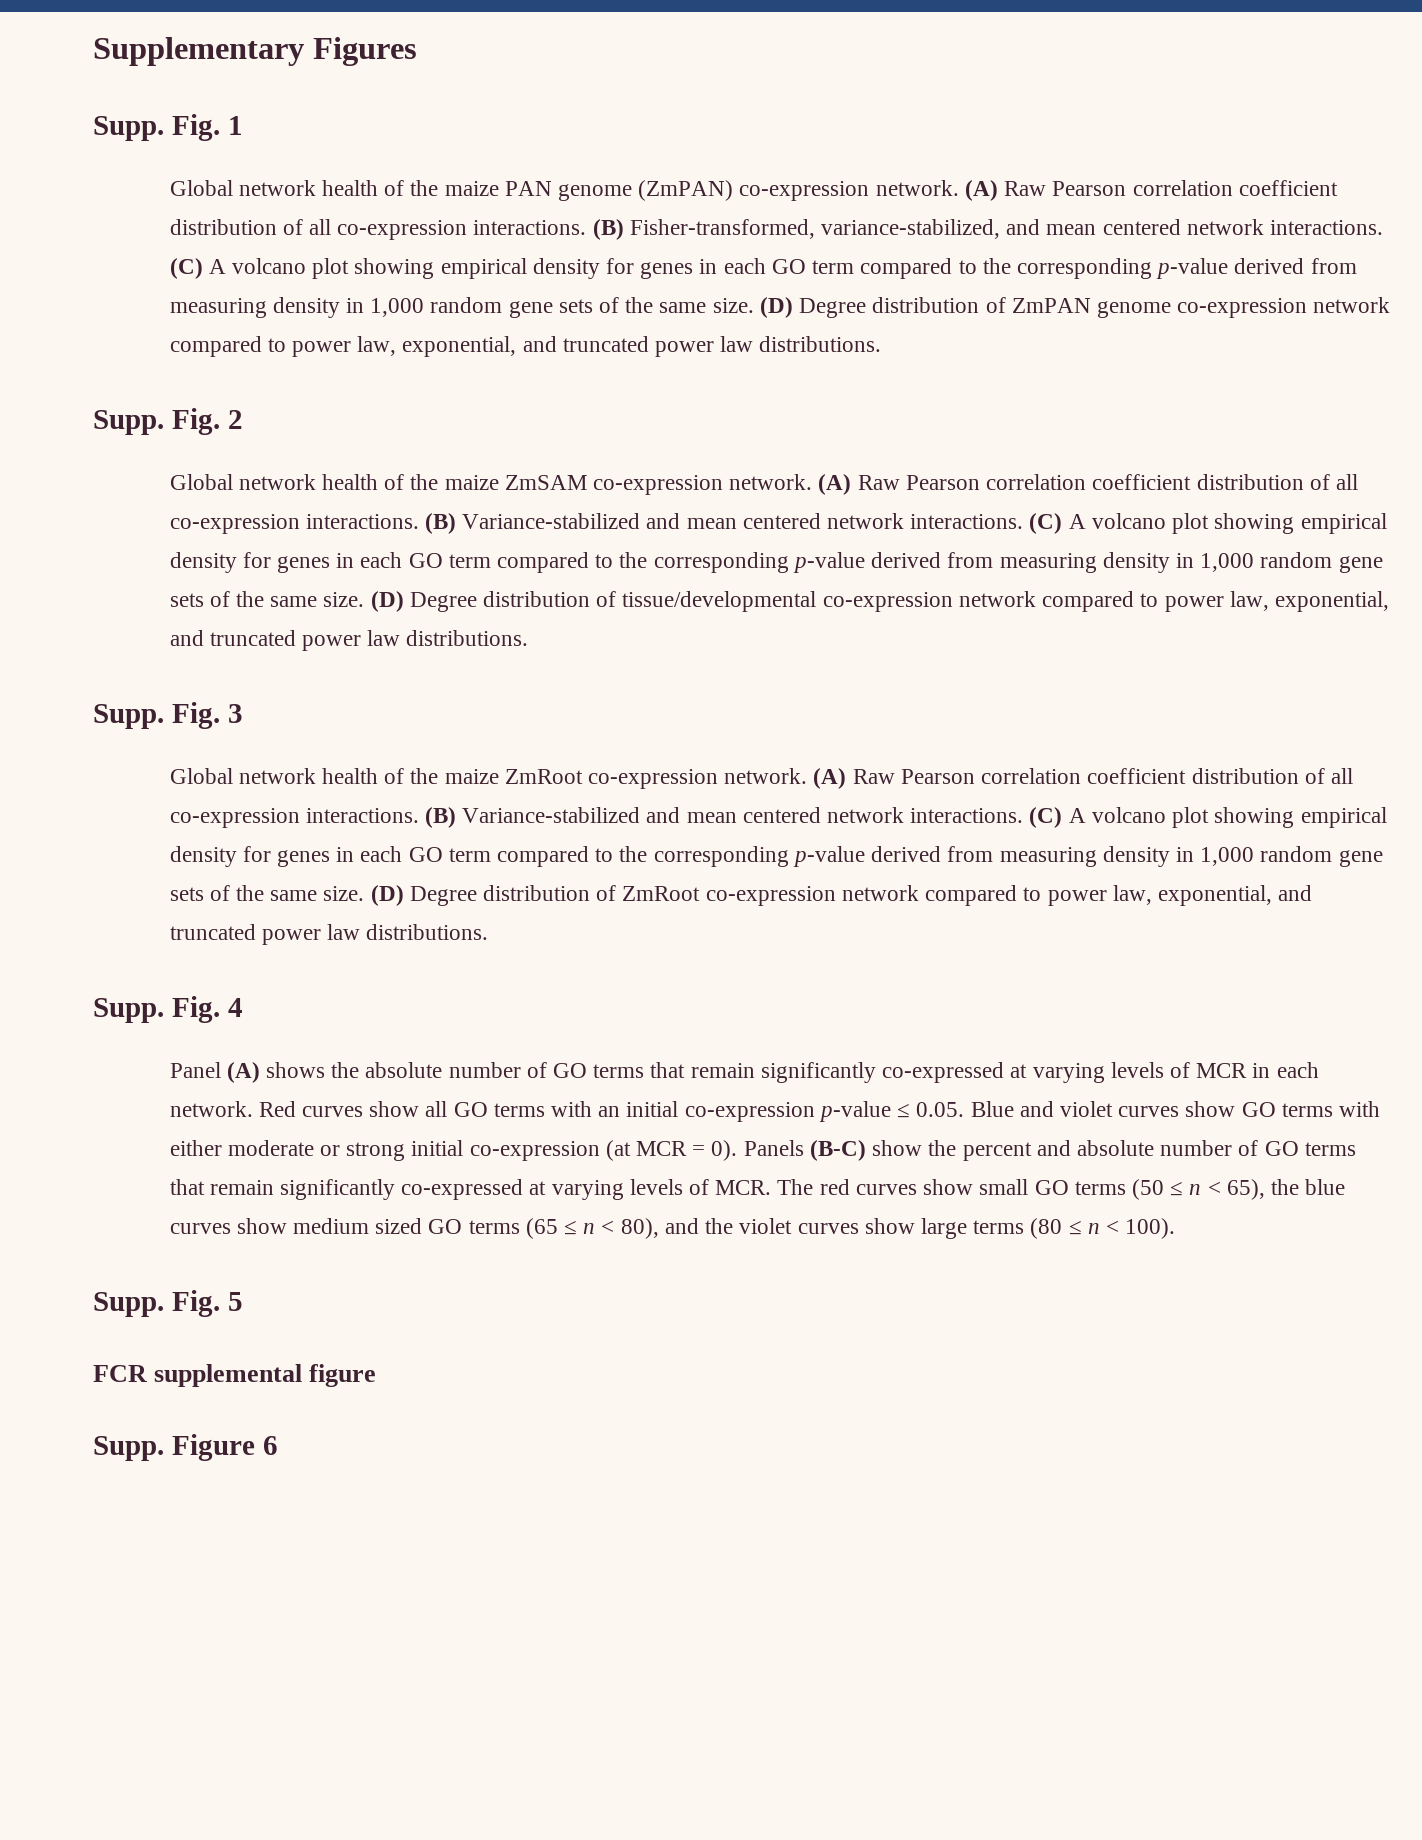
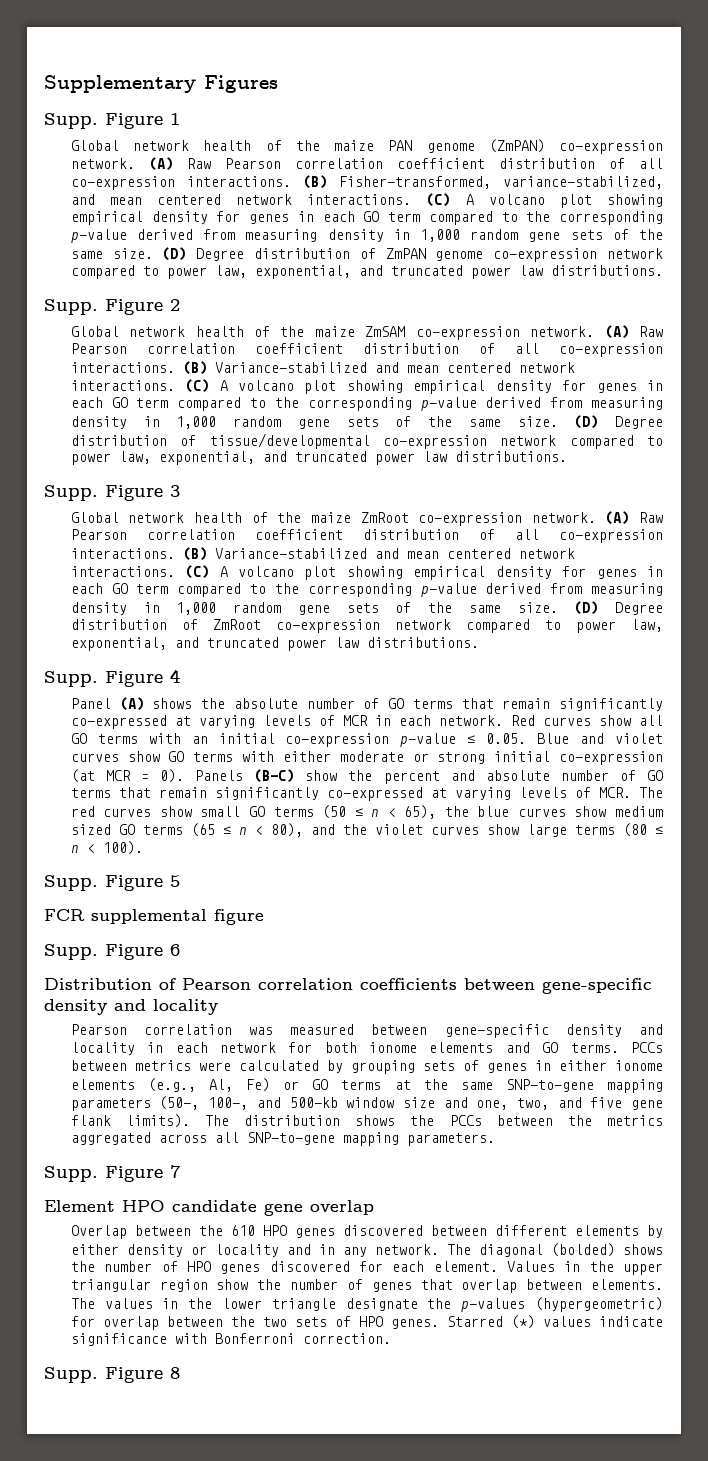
- Fig. 1
+ Figure 1
- Fig. 2
+ Figure 2
- Fig. 3
+ Figure 3
- Fig. 4
+ Figure 4
- Fig. 5
+ Figure 5
+ Distribution of Pearson correlation coefficients between gene-specific density and locality
+ Pearson correlation was measured between gene-specific density and locality in each network for both ionome elements and GO terms. PCCs between metrics were calculated by grouping sets of genes in either ionome elements (e.g., Al, Fe) or GO terms at the same SNP-to-gene mapping parameters (50-, 100-, and 500-kb window size and one, two, and five gene flank limits). The distribution shows the PCCs between the metrics aggregated across all SNP-to-gene mapping parameters.
+ Supp. Figure 7
+ Element HPO candidate gene overlap
+ Overlap between the 610 HPO genes discovered between different elements by either density or locality and in any network. The diagonal (bolded) shows the number of HPO genes discovered for each element. Values in the upper triangular region show the number of genes that overlap between elements. The values in the lower triangle designate the p-values (hypergeometric) for overlap between the two sets of HPO genes. Starred (*) values indicate significance with Bonferroni correction.
+ Supp. Figure 8

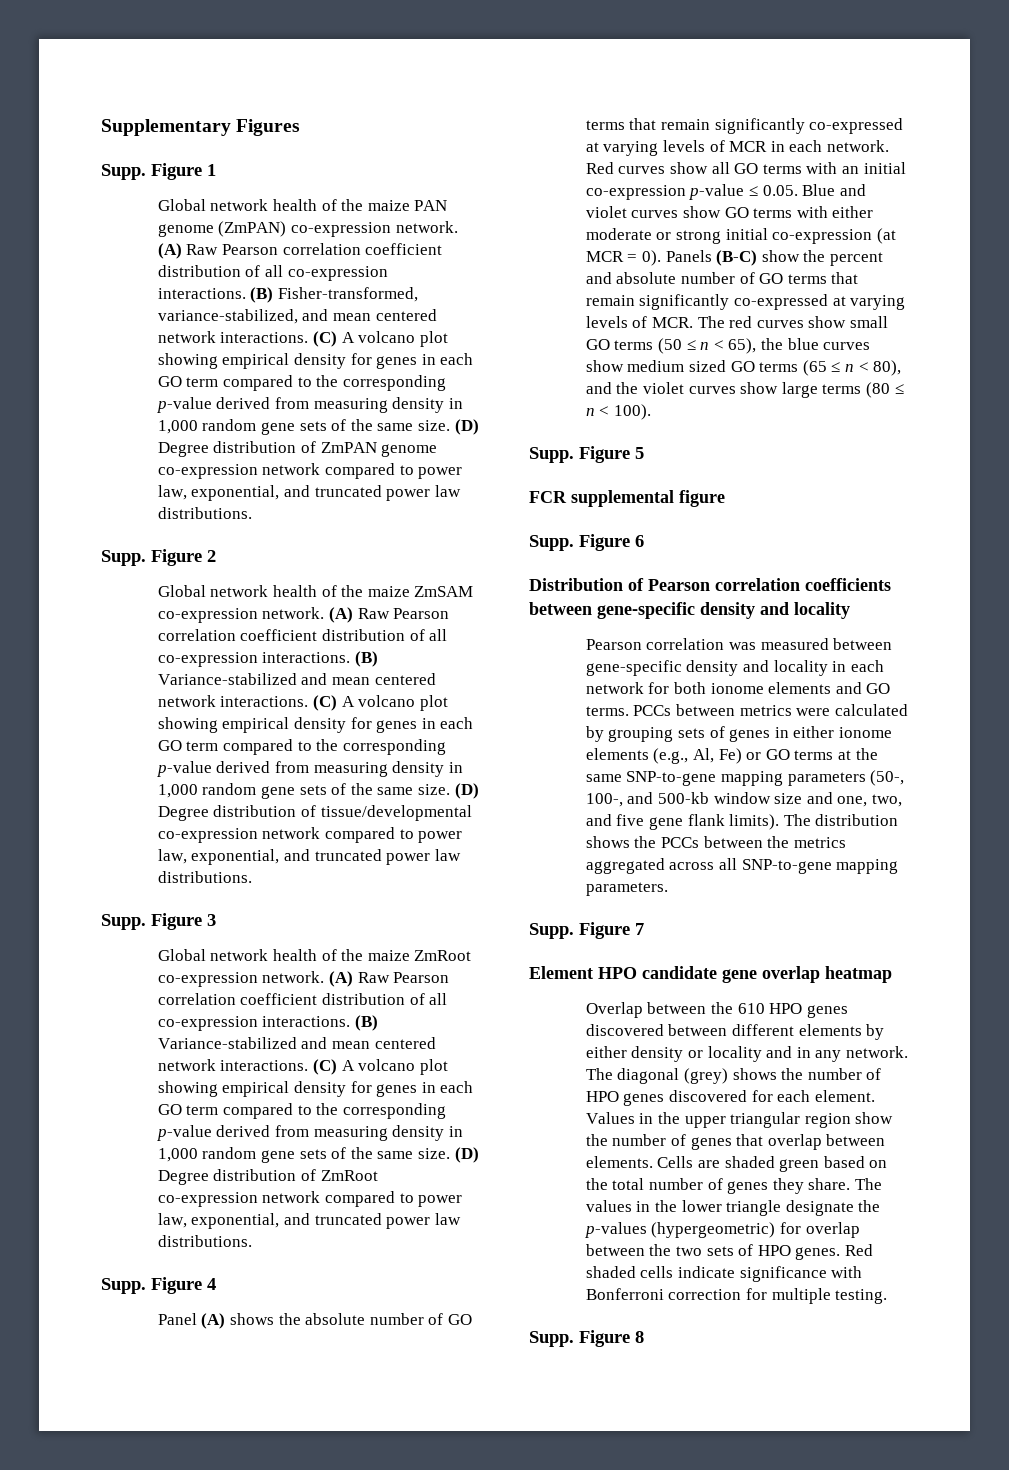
- Element HPO candidate gene overlap
+ Element HPO candidate gene overlap heatmap
- The diagonal (bolded) shows the number of HPO genes discovered for each element.
+ The diagonal (grey) shows the number of HPO genes discovered for each element.
+ Cells are shaded green based on the total number of genes they share.
- Starred (*) values indicate significance with Bonferroni correction.
+ Red shaded cells indicate significance with Bonferroni correction for multiple testing.

